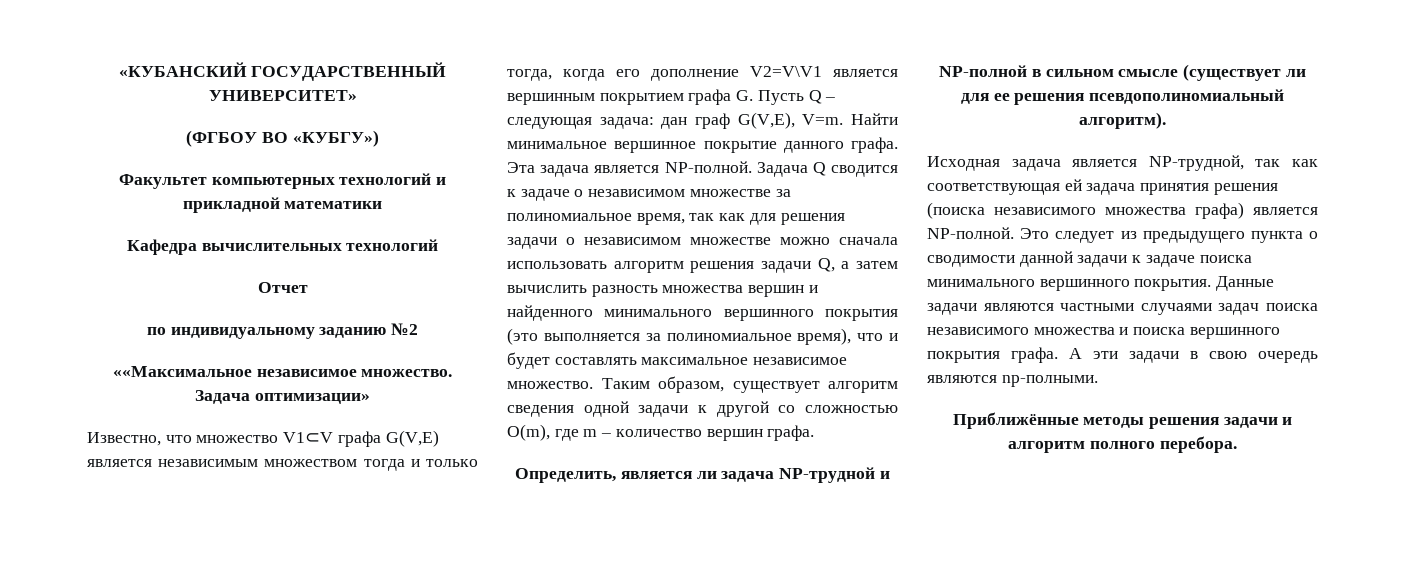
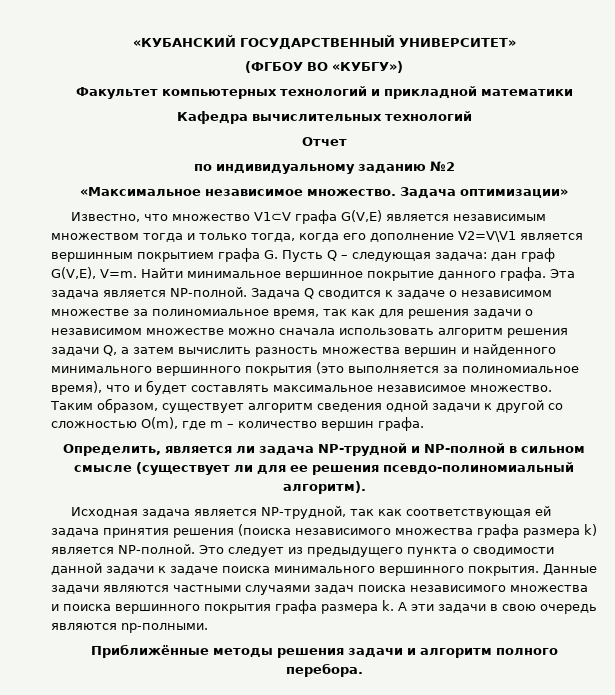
- ««Максимальное независимое множество.
+ «Максимальное независимое множество.
- Определить, является ли задача NP-трудной и NP-полной в сильном смысле (существует ли для ее решения псевдополиномиальный алгоритм).
+ Определить, является ли задача NP-трудной и NP-полной в сильном смысле (существует ли для ее решения псевдо-полиномиальный алгоритм).
- Исходная задача является NP-трудной, так как соответствующая ей задача принятия решения (поиска независимого множества графа) является NP-полной.
+ Исходная задача является NP-трудной, так как соответствующая ей задача принятия решения (поиска независимого множества графа размера k) является NP-полной.
- Данные задачи являются частными случаями задач поиска независимого множества и поиска вершинного покрытия графа.
+ Данные задачи являются частными случаями задач поиска независимого множества и поиска вершинного покрытия графа размера k.

